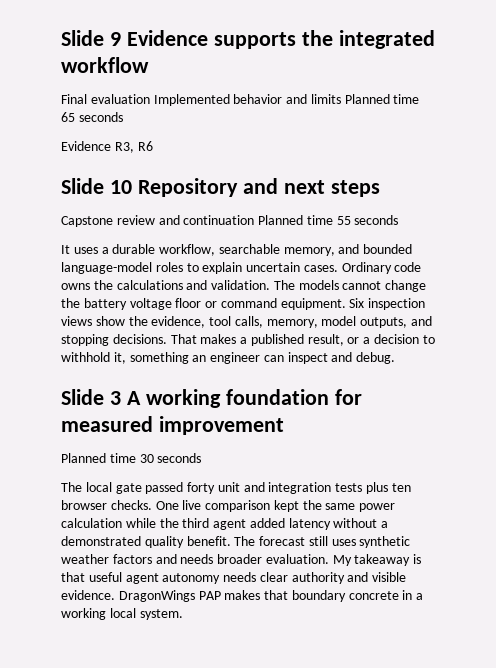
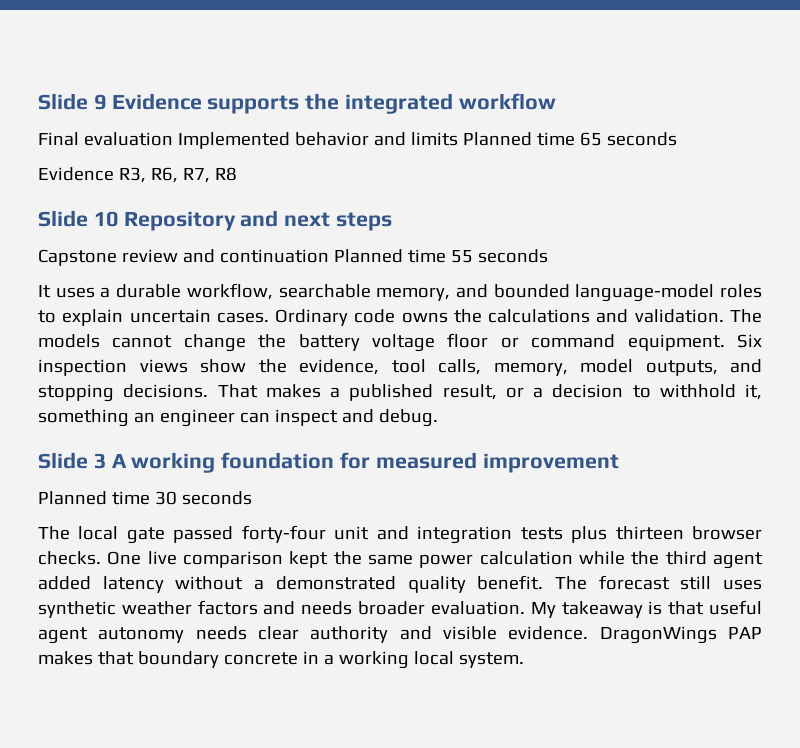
- Evidence R3, R6
+ Evidence R3, R6, R7, R8
- The local gate passed forty unit and integration tests plus ten browser checks.
+ The local gate passed forty-four unit and integration tests plus thirteen browser checks.

